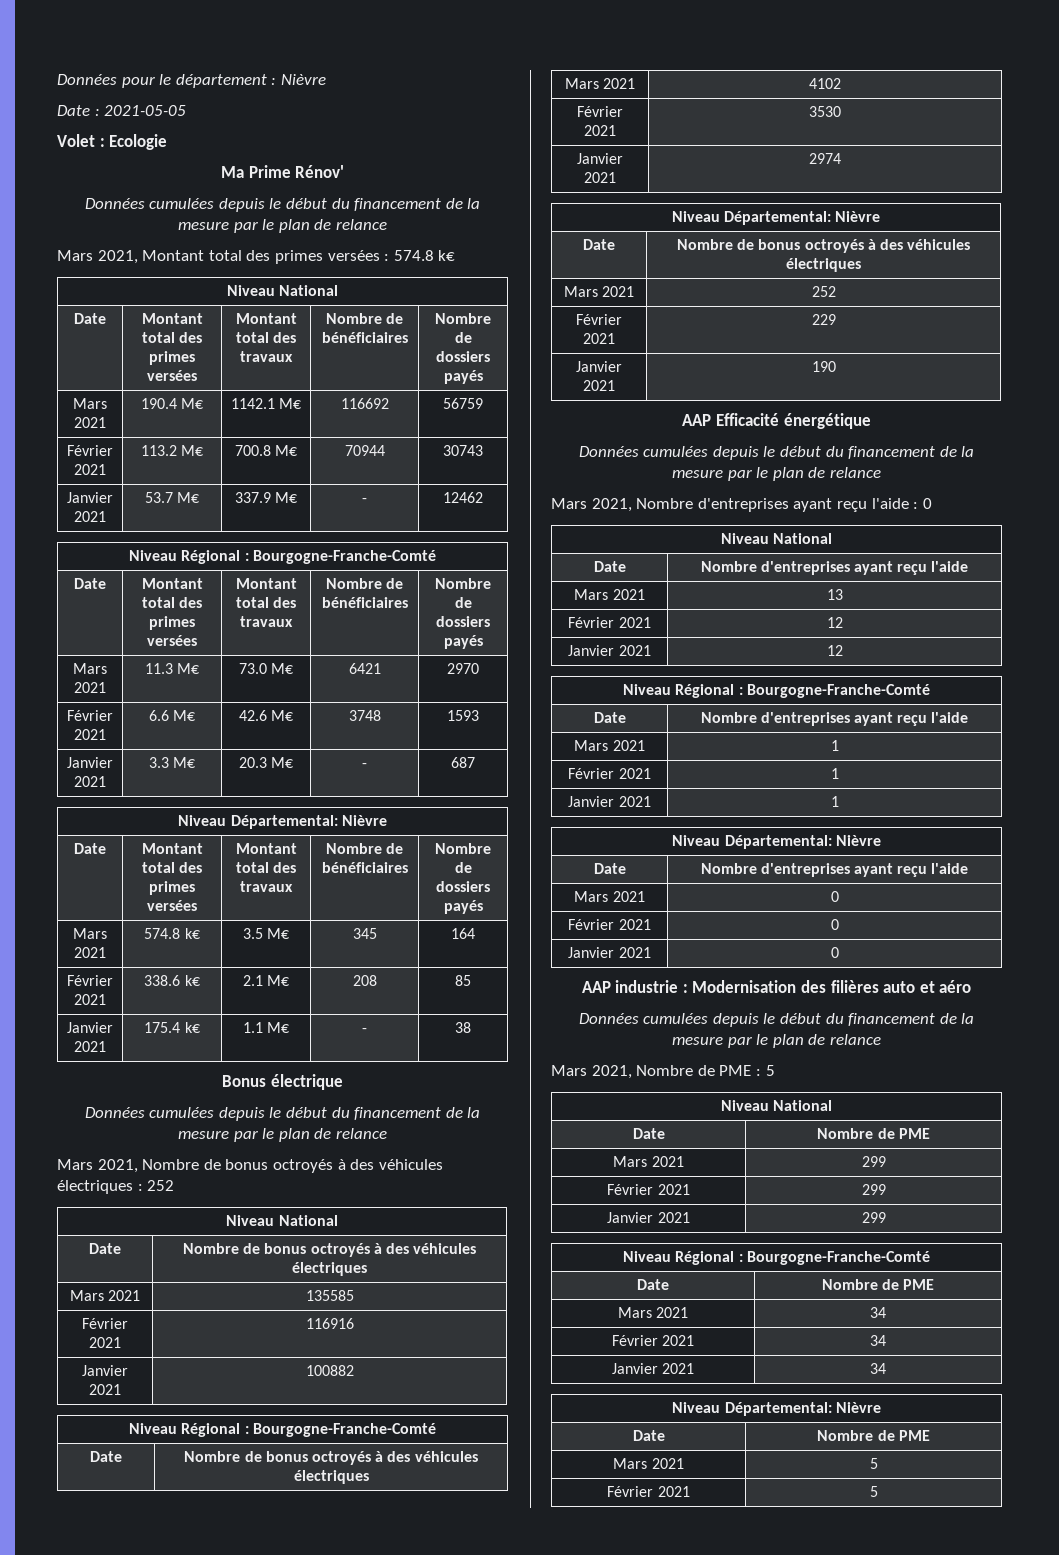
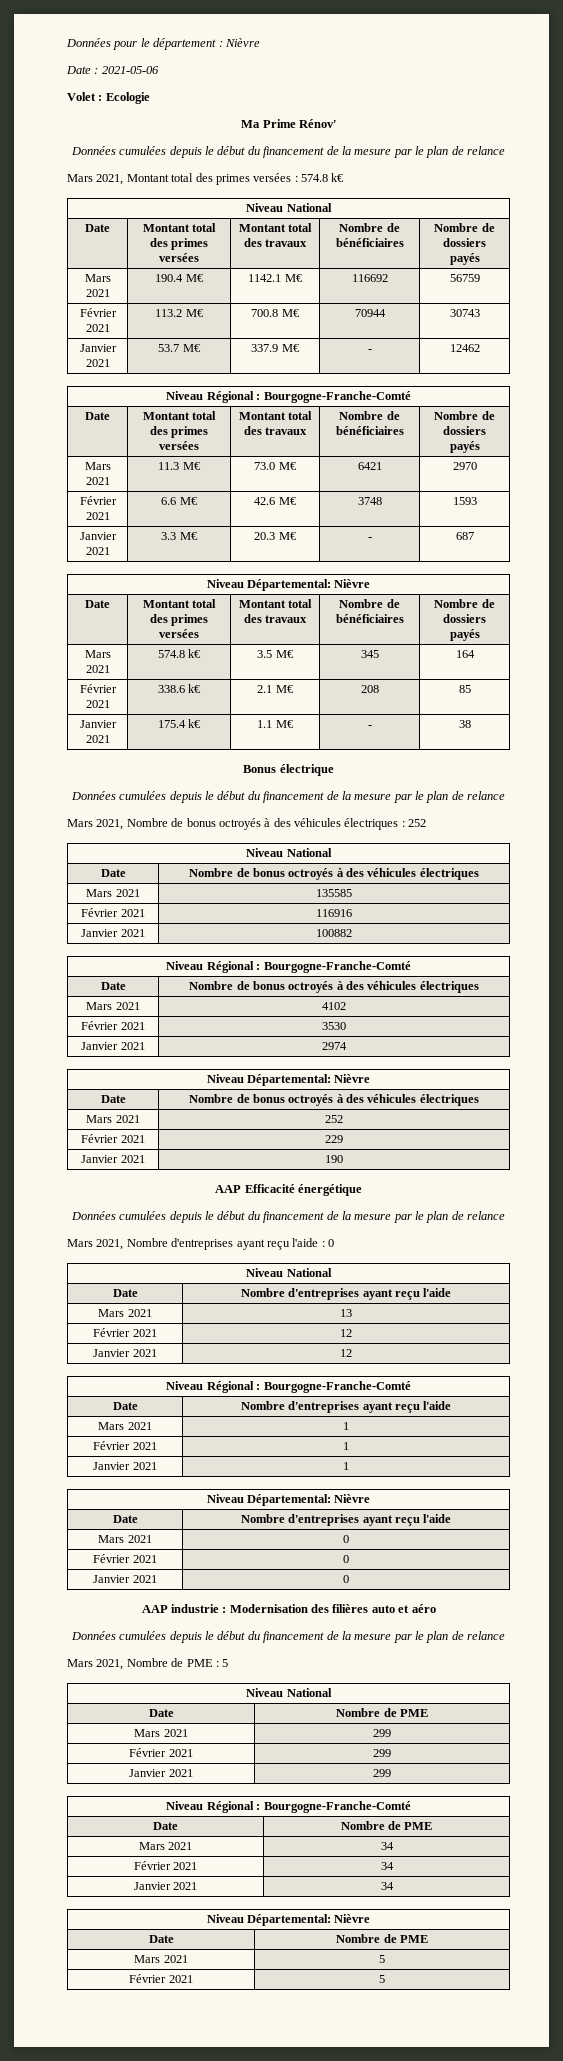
- Date : 2021-05-05
+ Date : 2021-05-06

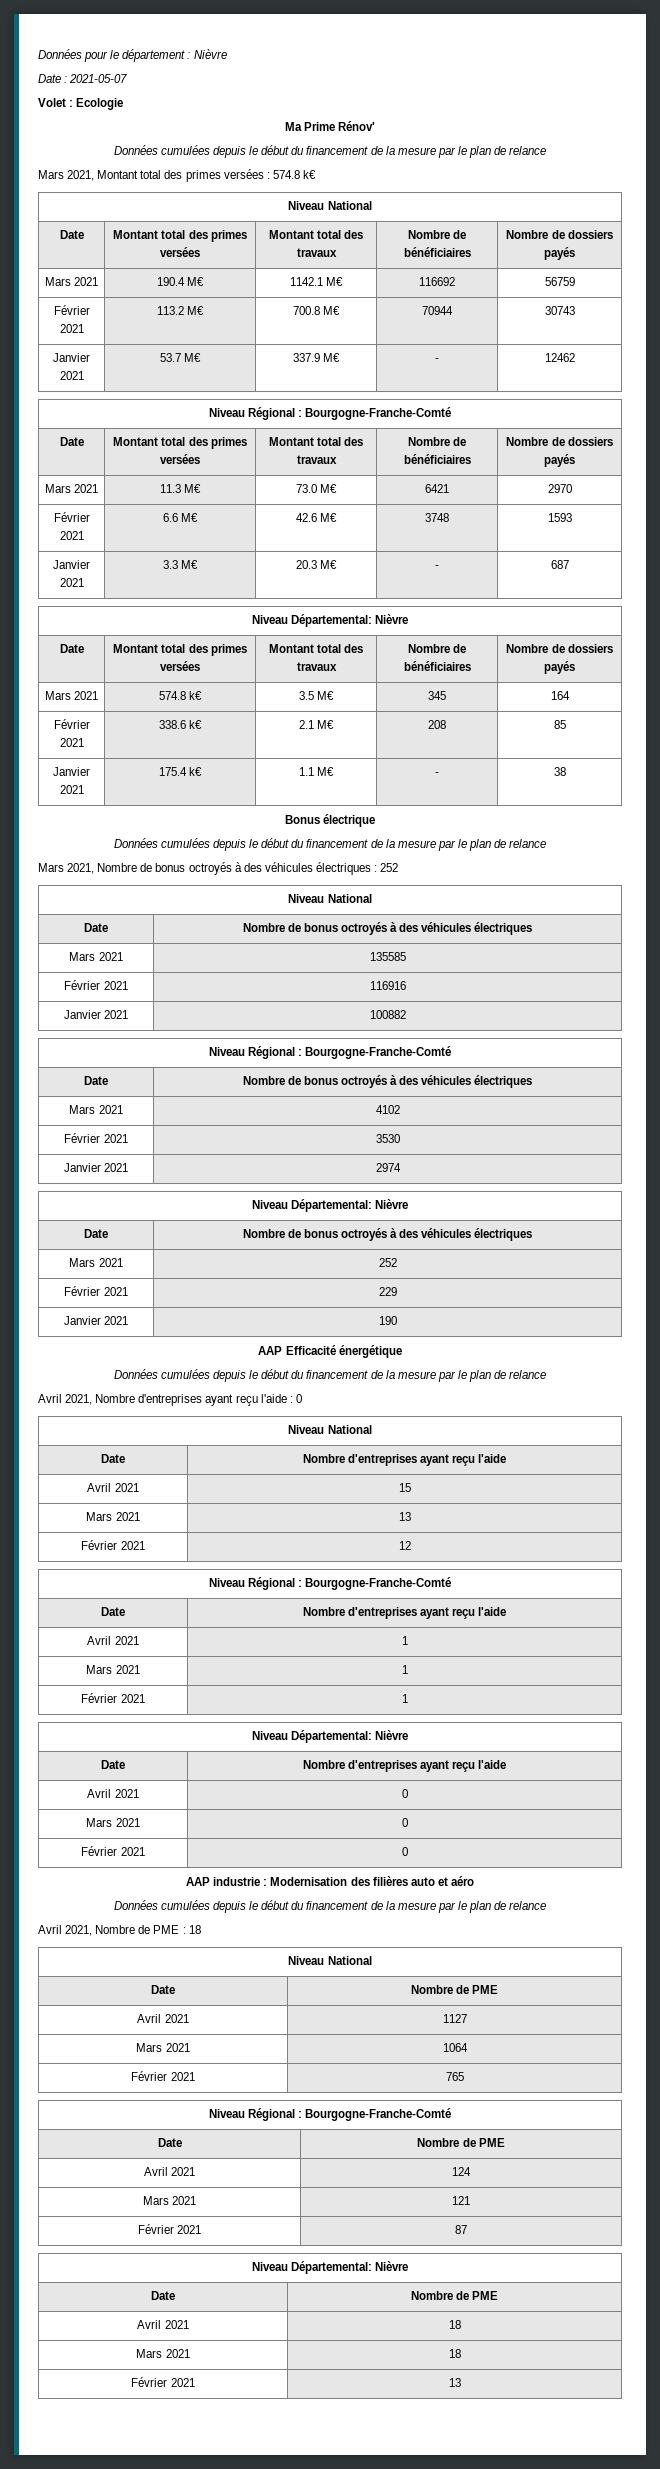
- Date : 2021-05-06
+ Date : 2021-05-07
- Mars 2021, Nombre d'entreprises ayant reçu l'aide : 0
+ Avril 2021, Nombre d'entreprises ayant reçu l'aide : 0
+ Avril 2021 | 15
- Janvier 2021 | 12
+ Avril 2021 | 1
- Janvier 2021 | 1
+ Avril 2021 | 0
- Janvier 2021 | 0
- Mars 2021, Nombre de PME : 5
+ Avril 2021, Nombre de PME : 18
- Mars 2021 | 299
- Février 2021 | 299
- Janvier 2021 | 299
+ Avril 2021 | 1127
+ Mars 2021 | 1064
+ Février 2021 | 765
- Mars 2021 | 34
- Février 2021 | 34
- Janvier 2021 | 34
+ Avril 2021 | 124
+ Mars 2021 | 121
+ Février 2021 | 87
- Mars 2021 | 5
- Février 2021 | 5
+ Avril 2021 | 18
+ Mars 2021 | 18
+ Février 2021 | 13

